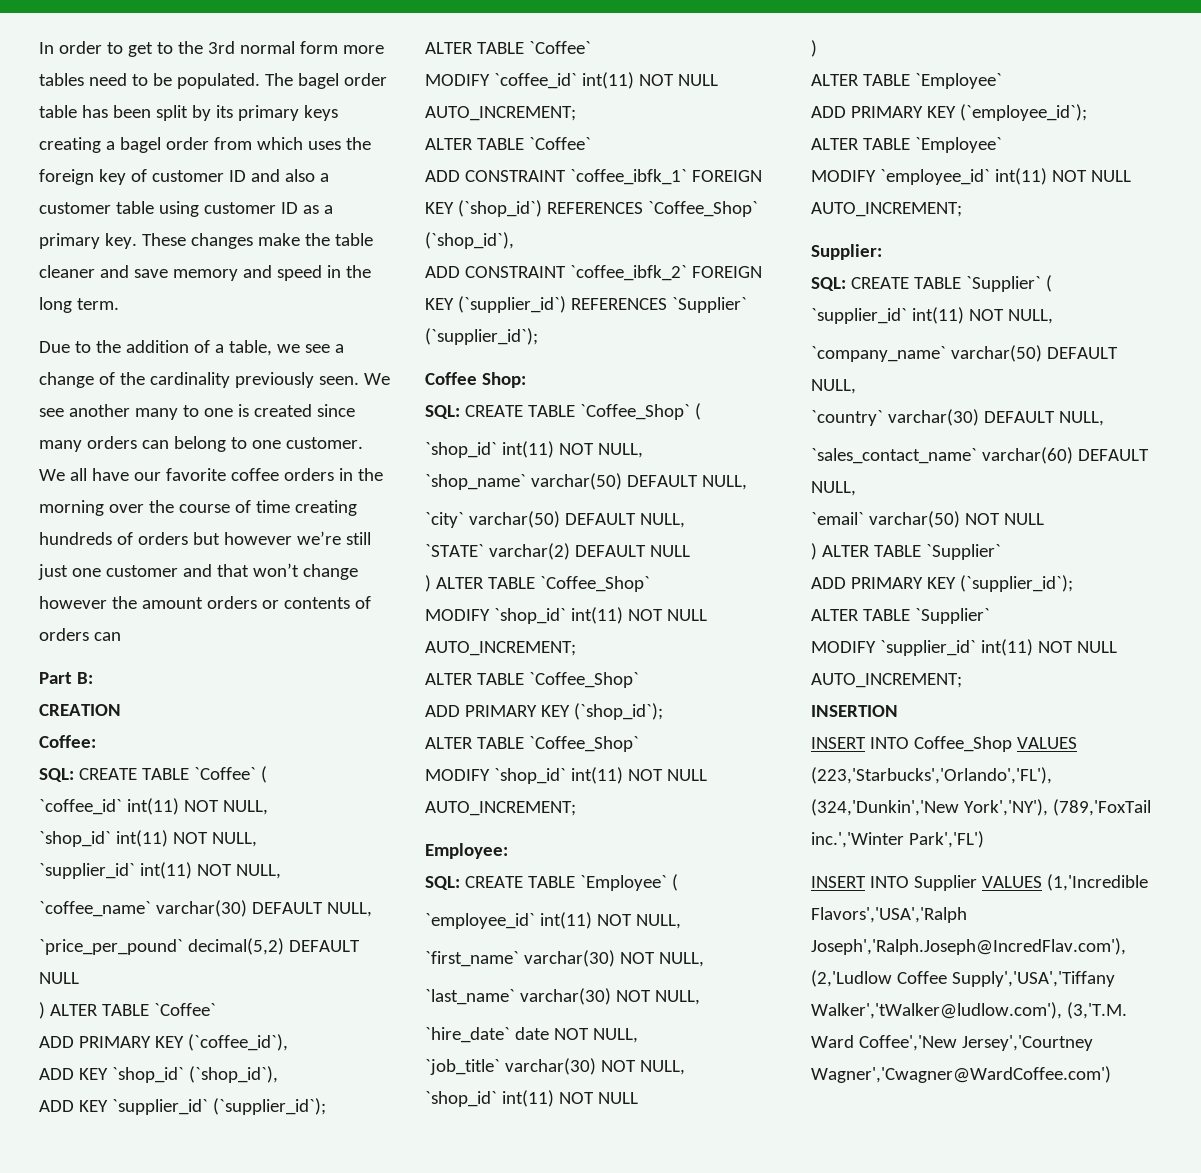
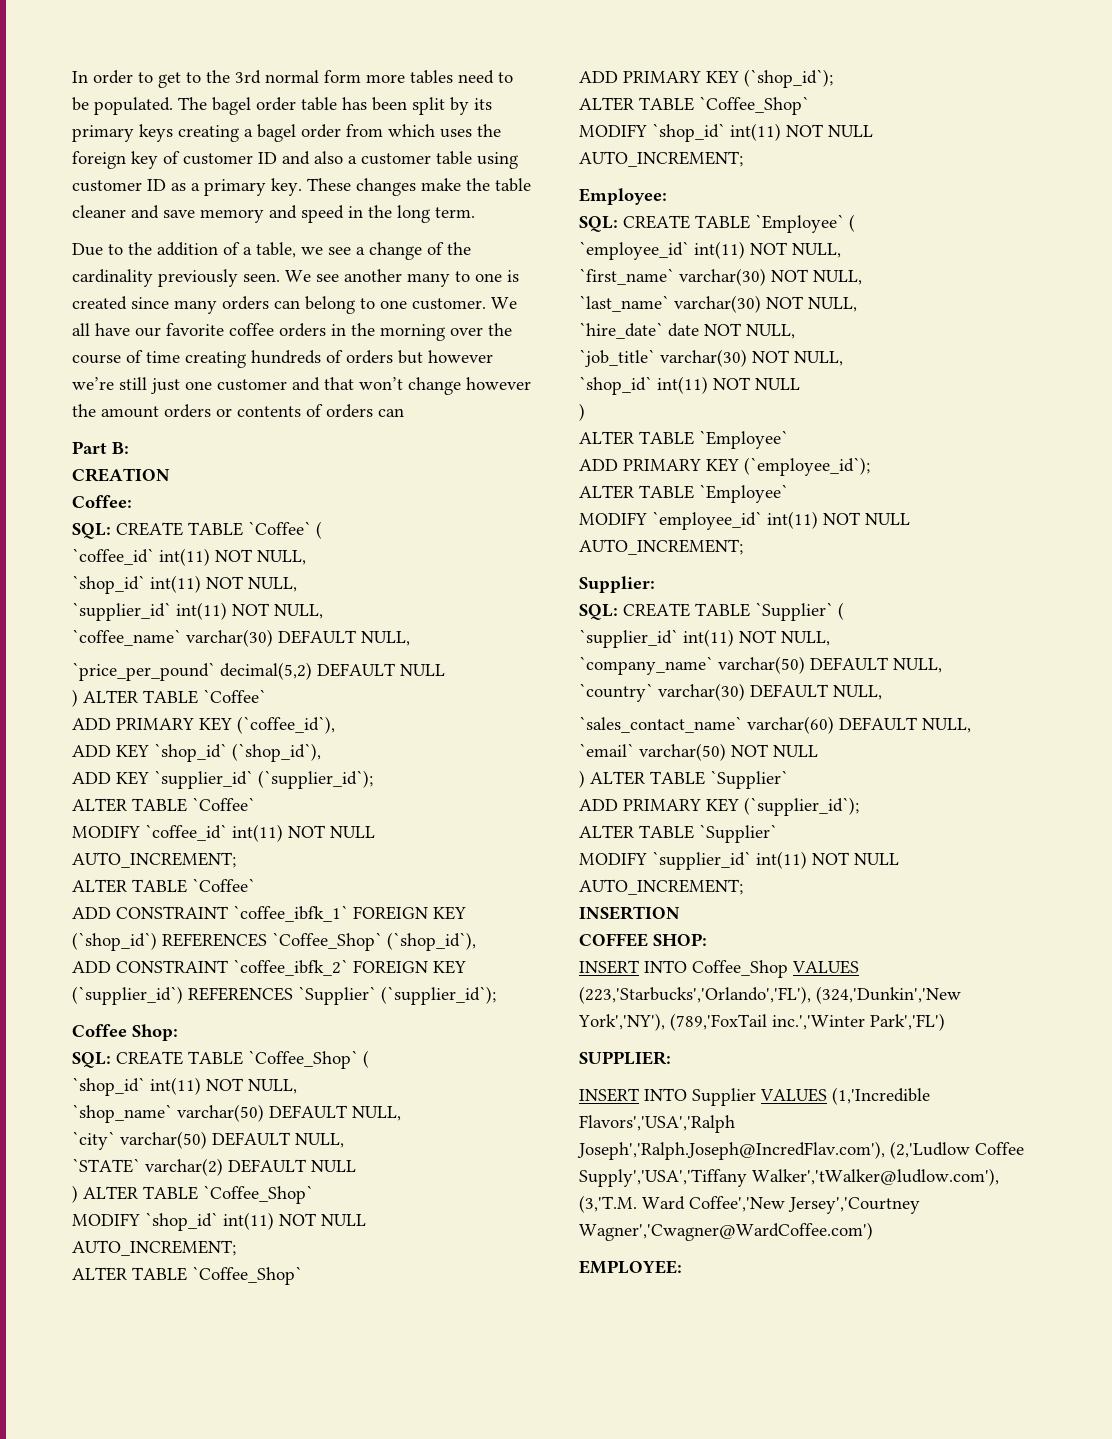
+ COFFEE SHOP:
+ SUPPLIER:
+ EMPLOYEE:

